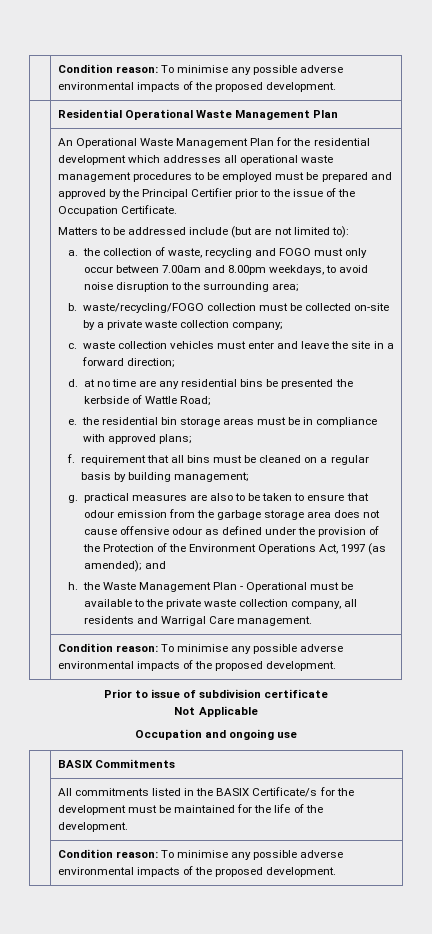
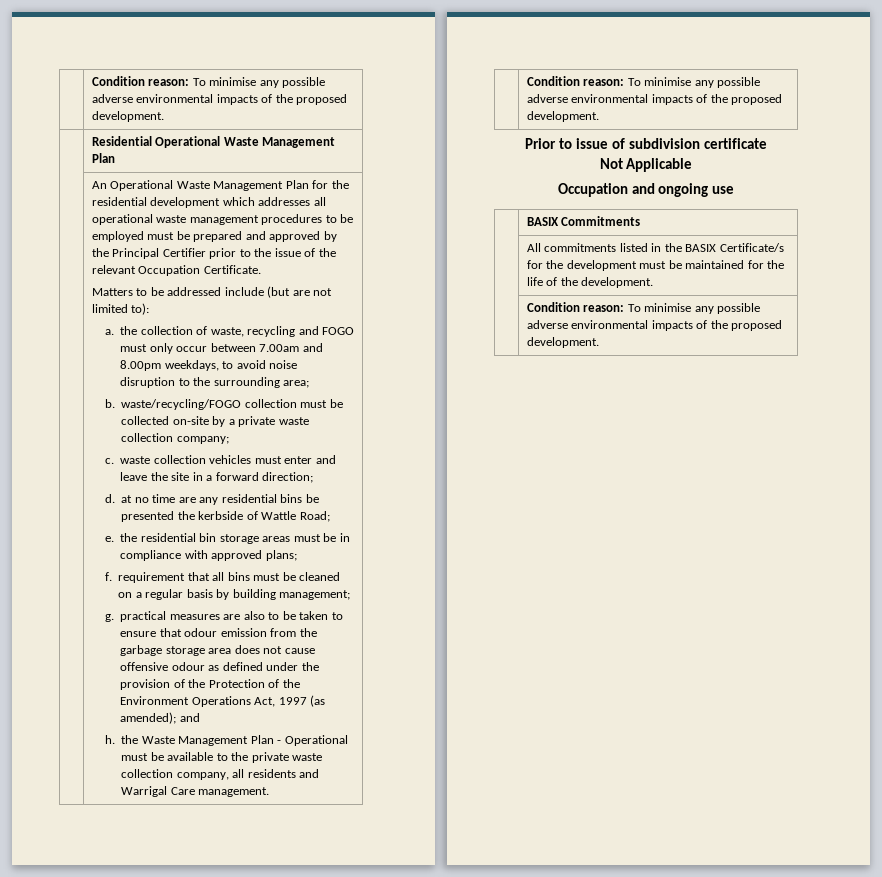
- An Operational Waste Management Plan for the residential development which addresses all operational waste management procedures to be employed must be prepared and approved by the Principal Certifier prior to the issue of the Occupation Certificate.
+ An Operational Waste Management Plan for the residential development which addresses all operational waste management procedures to be employed must be prepared and approved by the Principal Certifier prior to the issue of the relevant Occupation Certificate.

